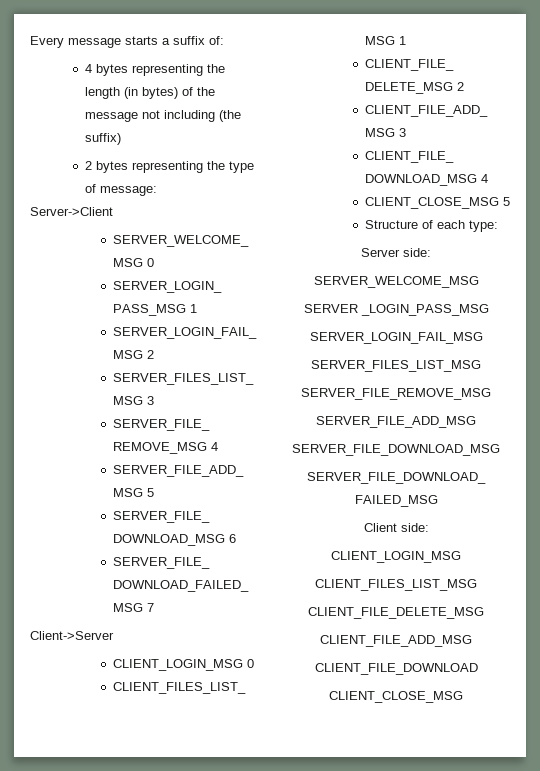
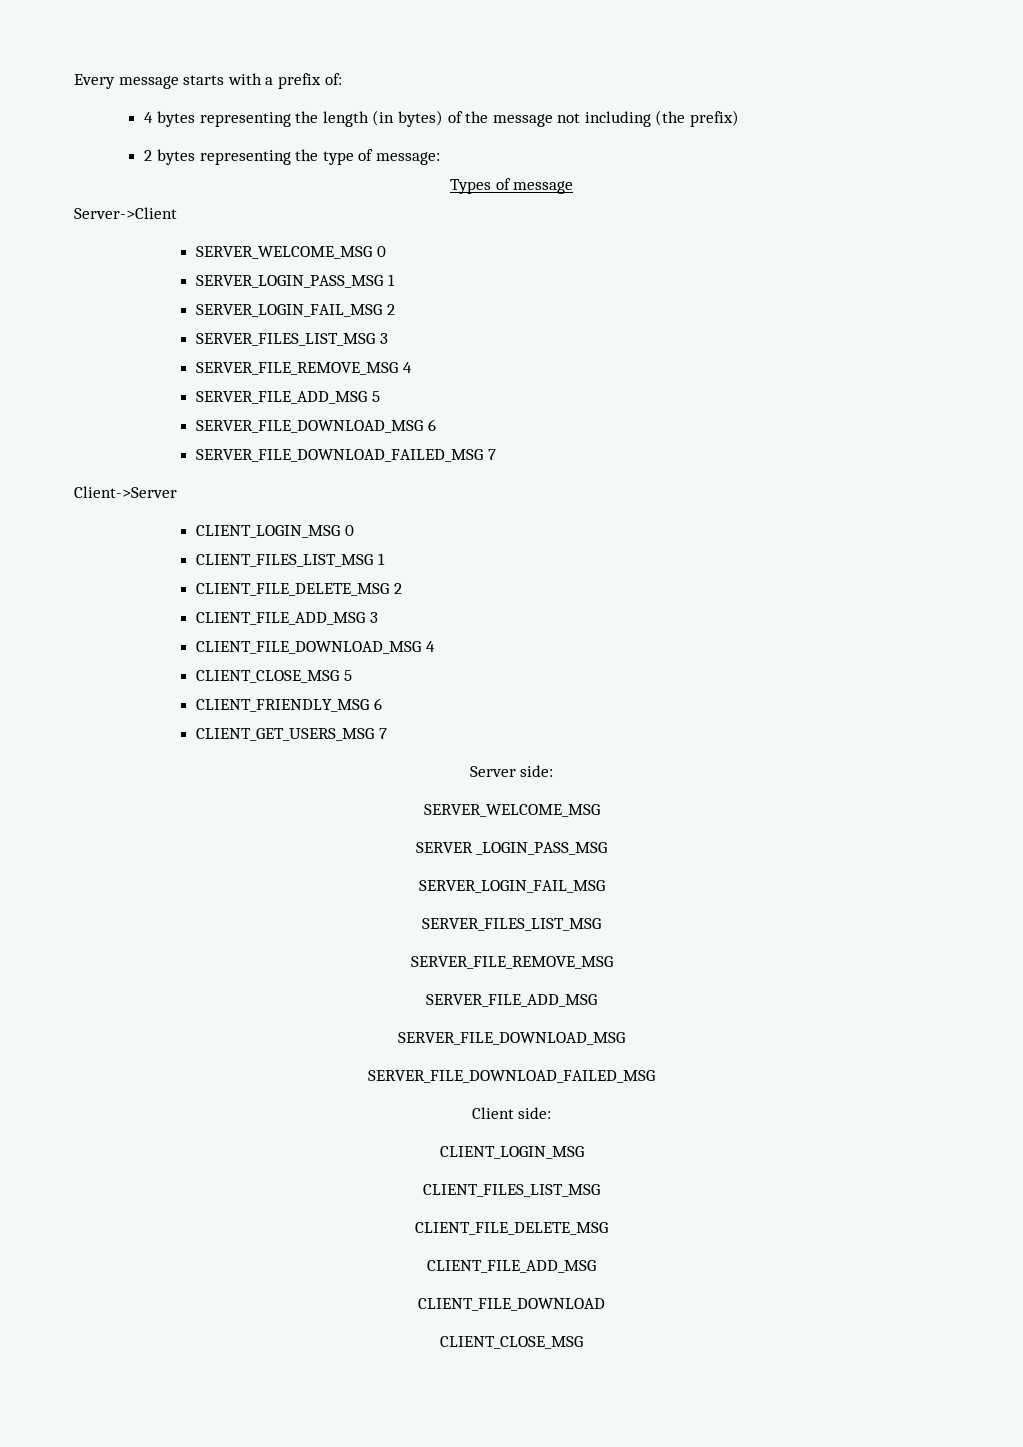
- Every message starts a suffix of:
+ Every message starts with a prefix of:
- 4 bytes representing the length (in bytes) of the message not including (the suffix)
+ 4 bytes representing the length (in bytes) of the message not including (the prefix)
+ Types of message
- Structure of each type:
+ CLIENT_FRIENDLY_MSG 6
+ CLIENT_GET_USERS_MSG 7

